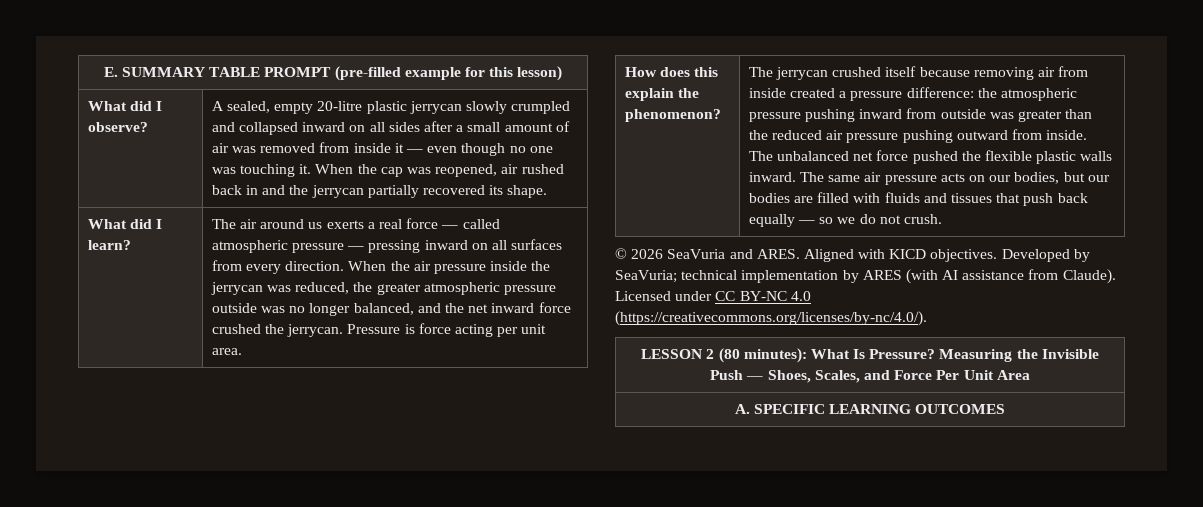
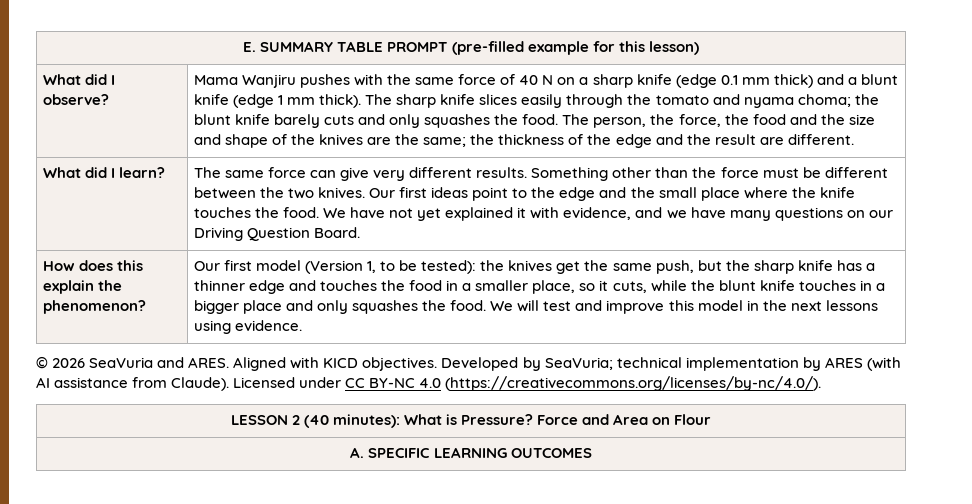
- A sealed, empty 20-litre plastic jerrycan slowly crumpled and collapsed inward on all sides after a small amount of air was removed from inside it — even though no one was touching it. When the cap was reopened, air rushed back in and the jerrycan partially recovered its shape.
+ Mama Wanjiru pushes with the same force of 40 N on a sharp knife (edge 0.1 mm thick) and a blunt knife (edge 1 mm thick). The sharp knife slices easily through the tomato and nyama choma; the blunt knife barely cuts and only squashes the food. The person, the force, the food and the size and shape of the knives are the same; the thickness of the edge and the result are different.
- The air around us exerts a real force — called atmospheric pressure — pressing inward on all surfaces from every direction. When the air pressure inside the jerrycan was reduced, the greater atmospheric pressure outside was no longer balanced, and the net inward force crushed the jerrycan. Pressure is force acting per unit area.
+ The same force can give very different results. Something other than the force must be different between the two knives. Our first ideas point to the edge and the small place where the knife touches the food. We have not yet explained it with evidence, and we have many questions on our Driving Question Board.
- The jerrycan crushed itself because removing air from inside created a pressure difference: the atmospheric pressure pushing inward from outside was greater than the reduced air pressure pushing outward from inside. The unbalanced net force pushed the flexible plastic walls inward. The same air pressure acts on our bodies, but our bodies are filled with fluids and tissues that push back equally — so we do not crush.
+ Our first model (Version 1, to be tested): the knives get the same push, but the sharp knife has a thinner edge and touches the food in a smaller place, so it cuts, while the blunt knife touches in a bigger place and only squashes the food. We will test and improve this model in the next lessons using evidence.
- LESSON 2 (80 minutes): What Is Pressure? Measuring the Invisible Push — Shoes, Scales, and Force Per Unit Area
+ LESSON 2 (40 minutes): What is Pressure? Force and Area on Flour

